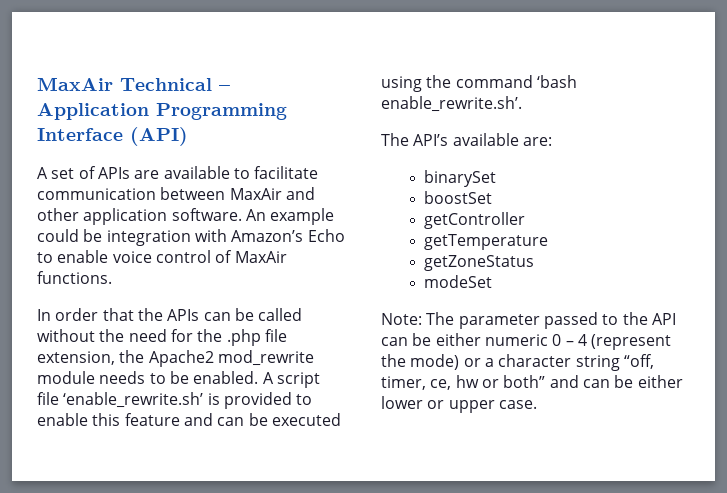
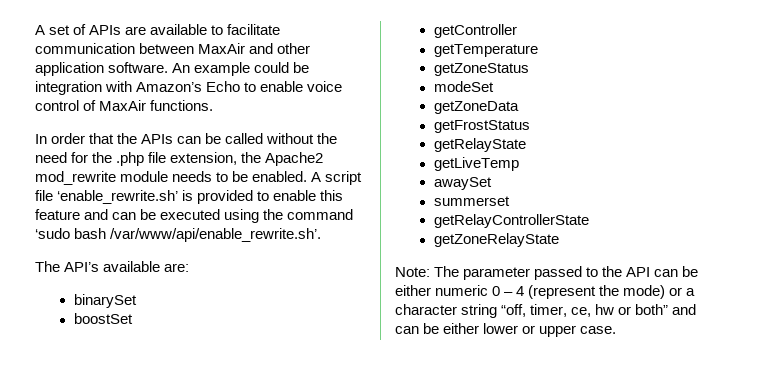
- MaxAir Technical – Application Programming Interface (API)
- A script file ‘enable_rewrite.sh’ is provided to enable this feature and can be executed using the command ‘bash enable_rewrite.sh’.
+ A script file ‘enable_rewrite.sh’ is provided to enable this feature and can be executed using the command ‘sudo bash /var/www/api/enable_rewrite.sh’.
+ getZoneData
+ getFrostStatus
+ getRelayState
+ getLiveTemp
+ awaySet
+ summerset
+ getRelayControllerState
+ getZoneRelayState

